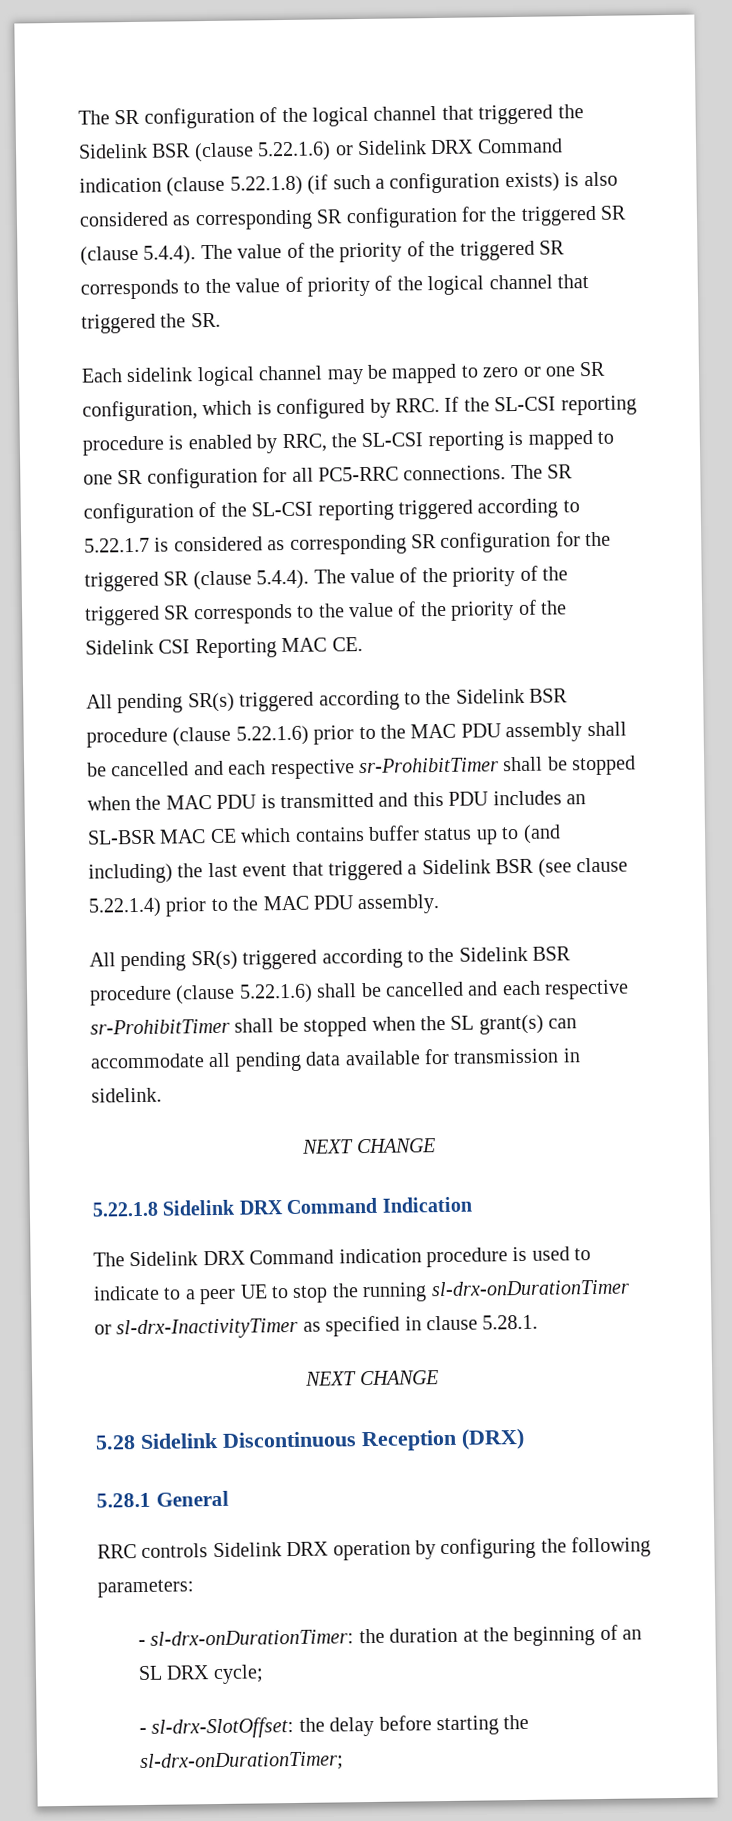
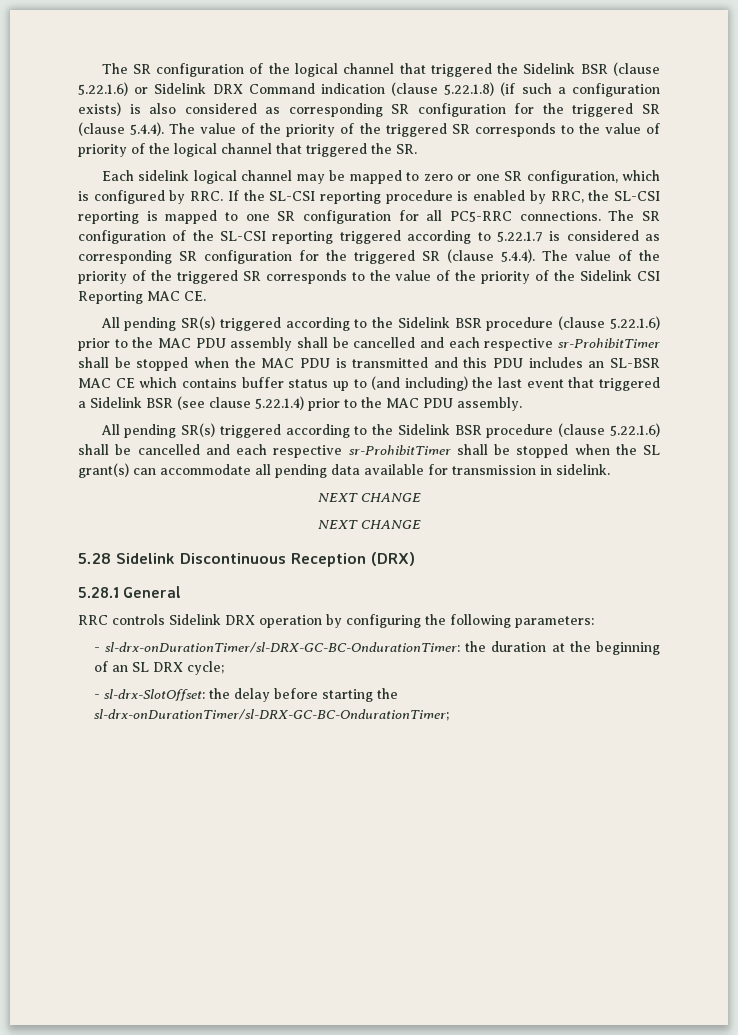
- 5.22.1.8 Sidelink DRX Command Indication
- The Sidelink DRX Command indication procedure is used to indicate to a peer UE to stop the running sl-drx-onDurationTimer or sl-drx-InactivityTimer as specified in clause 5.28.1.
- - sl-drx-onDurationTimer: the duration at the beginning of an SL DRX cycle;
+ - sl-drx-onDurationTimer/sl-DRX-GC-BC-OndurationTimer: the duration at the beginning of an SL DRX cycle;
- - sl-drx-SlotOffset: the delay before starting the sl-drx-onDurationTimer;
+ - sl-drx-SlotOffset: the delay before starting the sl-drx-onDurationTimer/sl-DRX-GC-BC-OndurationTimer;

